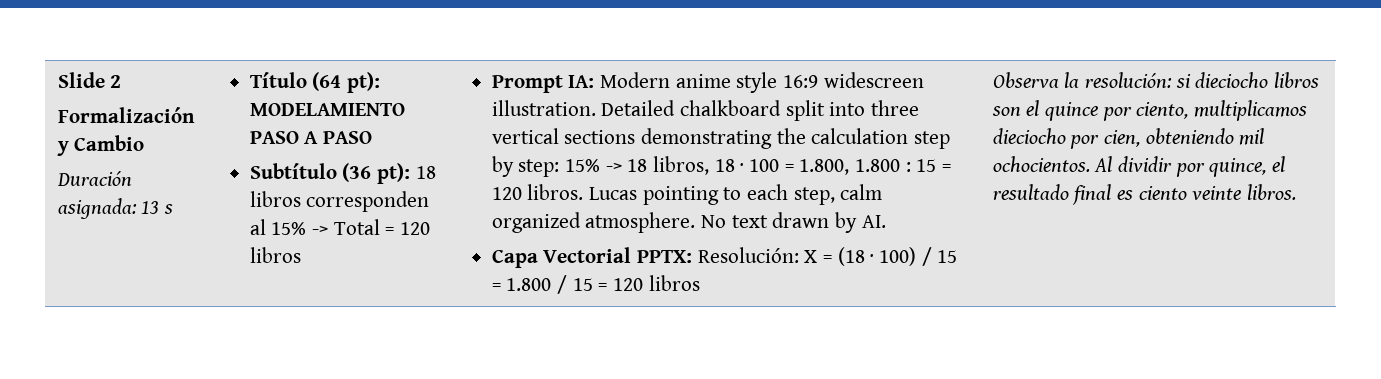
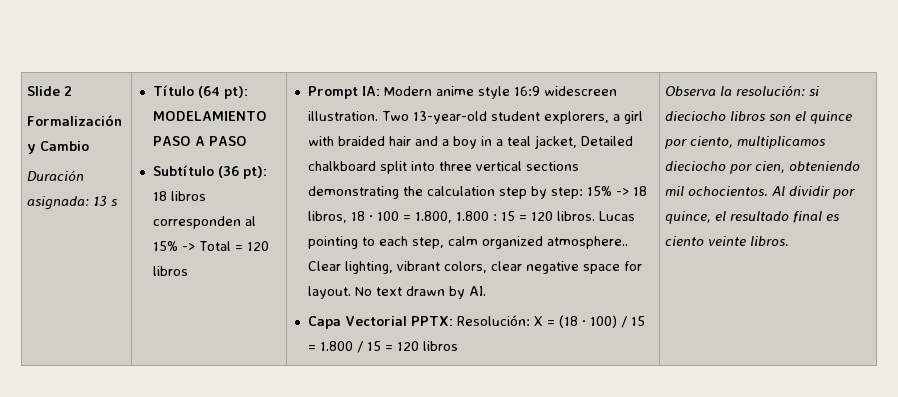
- Detailed chalkboard split into three vertical sections demonstrating the calculation step by step: 15% -> 18 libros, 18 · 100 = 1.800, 1.800 : 15 = 120 libros.
+ Two 13-year-old student explorers, a girl with braided hair and a boy in a teal jacket, Detailed chalkboard split into three vertical sections demonstrating the calculation step by step: 15% -> 18 libros, 18 · 100 = 1.800, 1.800 : 15 = 120 libros.
- Lucas pointing to each step, calm organized atmosphere.
+ Lucas pointing to each step, calm organized atmosphere.. Clear lighting, vibrant colors, clear negative space for layout.

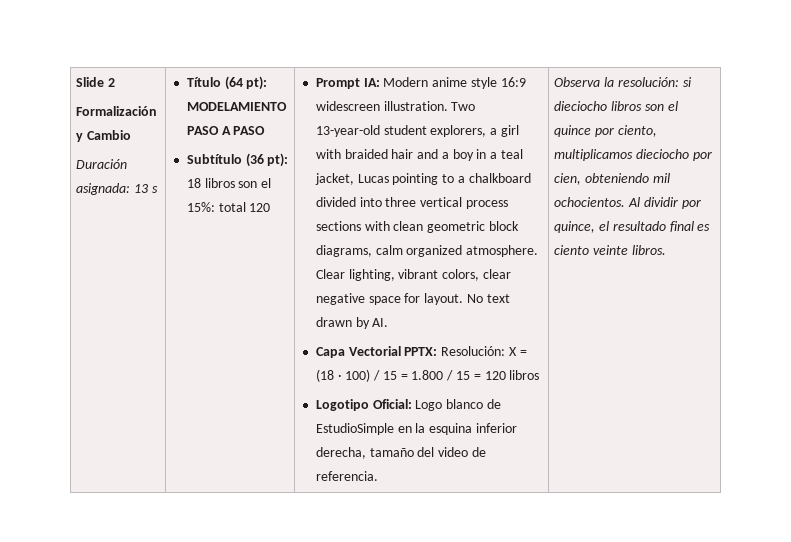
- Subtítulo (36 pt): 18 libros corresponden al 15% -> Total = 120 libros
+ Subtítulo (36 pt): 18 libros son el 15%: total 120
- Two 13-year-old student explorers, a girl with braided hair and a boy in a teal jacket, Detailed chalkboard split into three vertical sections demonstrating the calculation step by step: 15% -> 18 libros, 18 · 100 = 1.800, 1.800 : 15 = 120 libros. Lucas pointing to each step, calm organized atmosphere..
+ Two 13-year-old student explorers, a girl with braided hair and a boy in a teal jacket, Lucas pointing to a chalkboard divided into three vertical process sections with clean geometric block diagrams, calm organized atmosphere.
+ Logotipo Oficial: Logo blanco de EstudioSimple en la esquina inferior derecha, tamaño del video de referencia.

